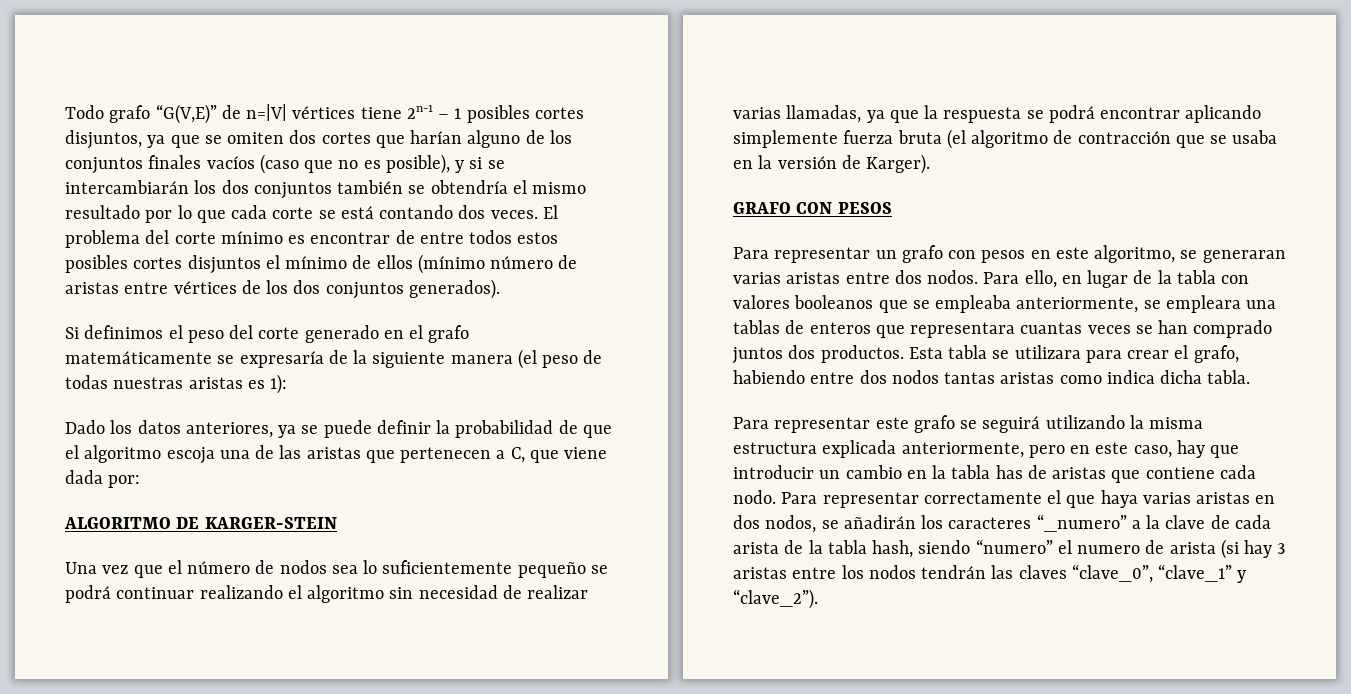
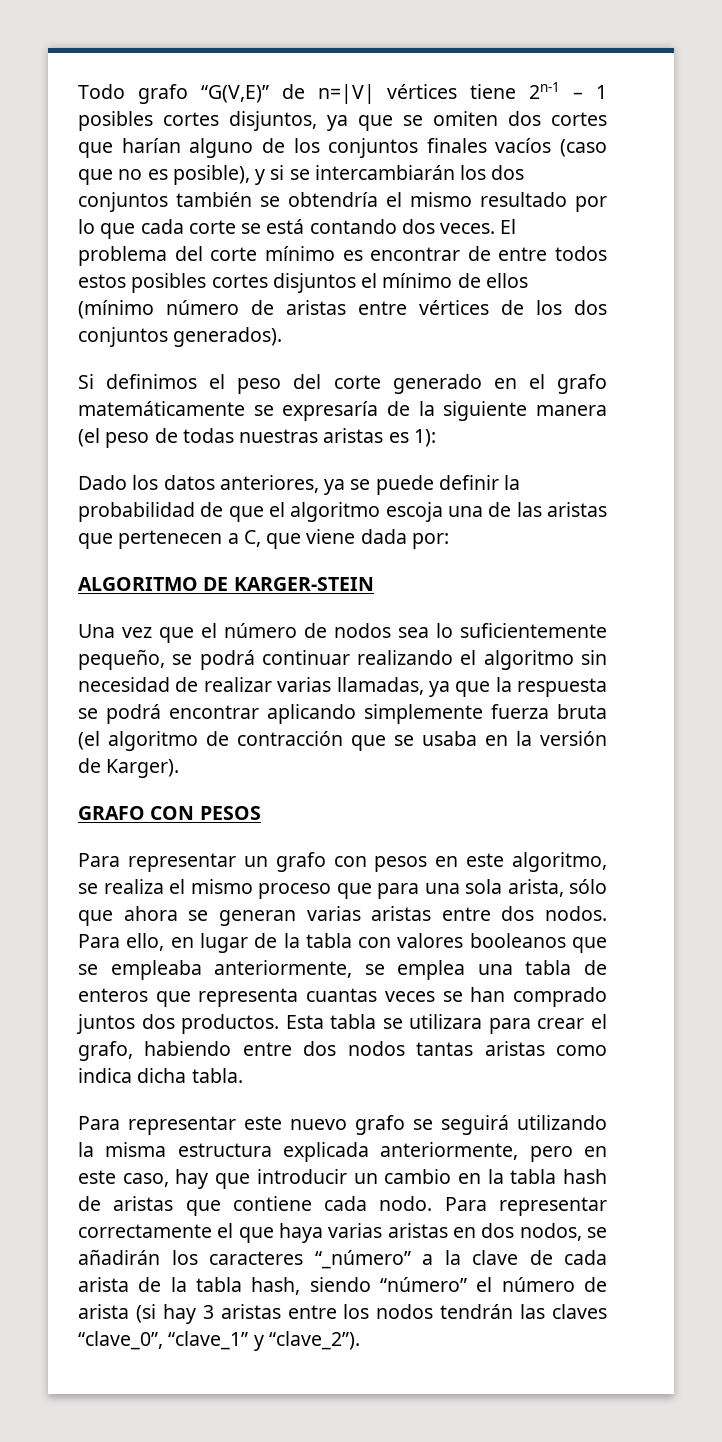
- Una vez que el número de nodos sea lo suficientemente pequeño se podrá continuar realizando el algoritmo sin necesidad de realizar varias llamadas, ya que la respuesta se podrá encontrar aplicando simplemente fuerza bruta (el algoritmo de contracción que se usaba en la versión de Karger).
+ Una vez que el número de nodos sea lo suficientemente pequeño, se podrá continuar realizando el algoritmo sin necesidad de realizar varias llamadas, ya que la respuesta se podrá encontrar aplicando simplemente fuerza bruta (el algoritmo de contracción que se usaba en la versión de Karger).
- Para representar un grafo con pesos en este algoritmo, se generaran varias aristas entre dos nodos.
+ Para representar un grafo con pesos en este algoritmo, se realiza el mismo proceso que para una sola arista, sólo que ahora se generan varias aristas entre dos nodos.
- Para ello, en lugar de la tabla con valores booleanos que se empleaba anteriormente, se empleara una tablas de enteros que representara cuantas veces se han comprado juntos dos productos.
+ Para ello, en lugar de la tabla con valores booleanos que se empleaba anteriormente, se emplea una tabla de enteros que representa cuantas veces se han comprado juntos dos productos.
- Para representar este grafo se seguirá utilizando la misma estructura explicada anteriormente, pero en este caso, hay que introducir un cambio en la tabla has de aristas que contiene cada nodo.
+ Para representar este nuevo grafo se seguirá utilizando la misma estructura explicada anteriormente, pero en este caso, hay que introducir un cambio en la tabla hash de aristas que contiene cada nodo.
- Para representar correctamente el que haya varias aristas en dos nodos, se añadirán los caracteres “_numero” a la clave de cada arista de la tabla hash, siendo “numero” el numero de arista (si hay 3 aristas entre los nodos tendrán las claves “clave_0”, “clave_1” y “clave_2”).
+ Para representar correctamente el que haya varias aristas en dos nodos, se añadirán los caracteres “_número” a la clave de cada arista de la tabla hash, siendo “número” el número de arista (si hay 3 aristas entre los nodos tendrán las claves “clave_0”, “clave_1” y “clave_2”).

